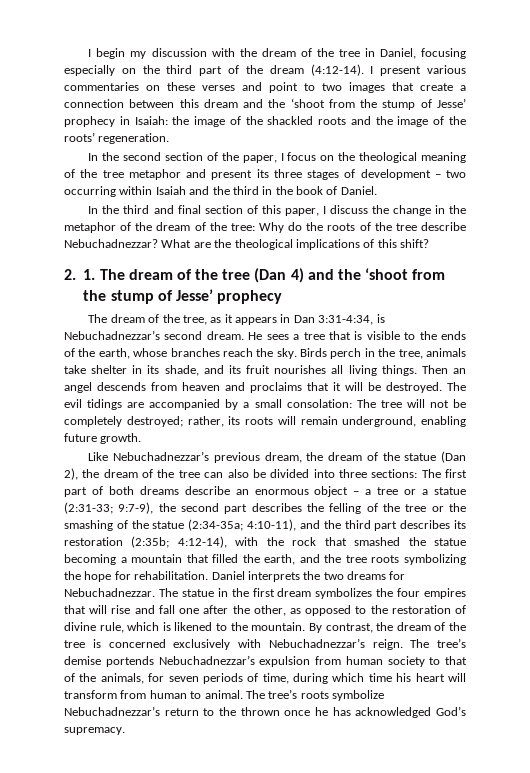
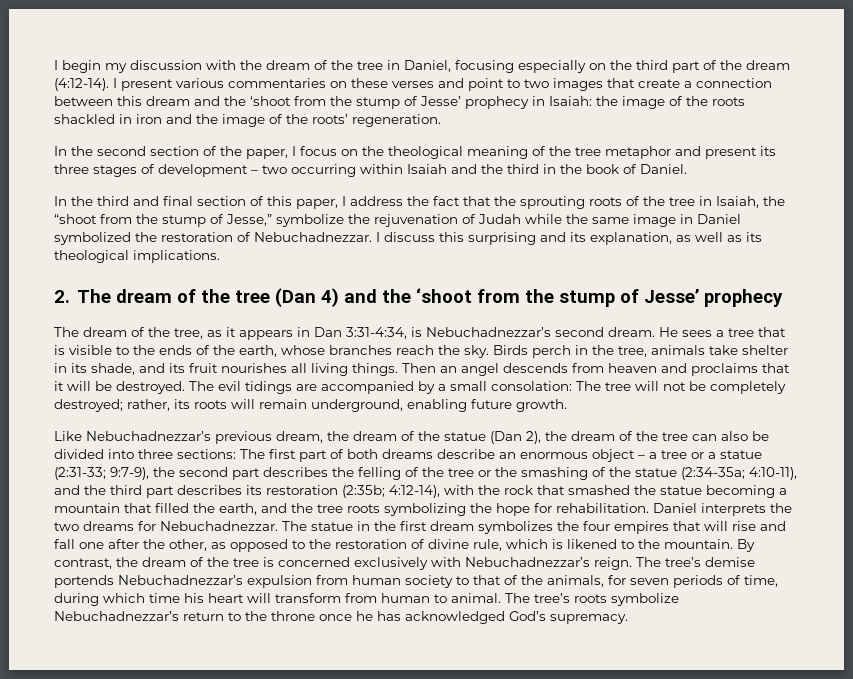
- I present various commentaries on these verses and point to two images that create a connection between this dream and the ‘shoot from the stump of Jesse’ prophecy in Isaiah: the image of the shackled roots and the image of the roots’ regeneration.
+ I present various commentaries on these verses and point to two images that create a connection between this dream and the ‘shoot from the stump of Jesse’ prophecy in Isaiah: the image of the roots shackled in iron and the image of the roots’ regeneration.
- In the third and final section of this paper, I discuss the change in the metaphor of the dream of the tree: Why do the roots of the tree describe Nebuchadnezzar? What are the theological implications of this shift?
+ In the third and final section of this paper, I address the fact that the sprouting roots of the tree in Isaiah, the “shoot from the stump of Jesse,” symbolize the rejuvenation of Judah while the same image in Daniel symbolized the restoration of Nebuchadnezzar. I discuss this surprising and its explanation, as well as its theological implications.
- 2. 1. The dream of the tree (Dan 4) and the ‘shoot from the stump of Jesse’ prophecy
+ 2. The dream of the tree (Dan 4) and the ‘shoot from the stump of Jesse’ prophecy
- The tree’s roots symbolize Nebuchadnezzar’s return to the thrown once he has acknowledged God’s supremacy.
+ The tree’s roots symbolize Nebuchadnezzar’s return to the throne once he has acknowledged God’s supremacy.

